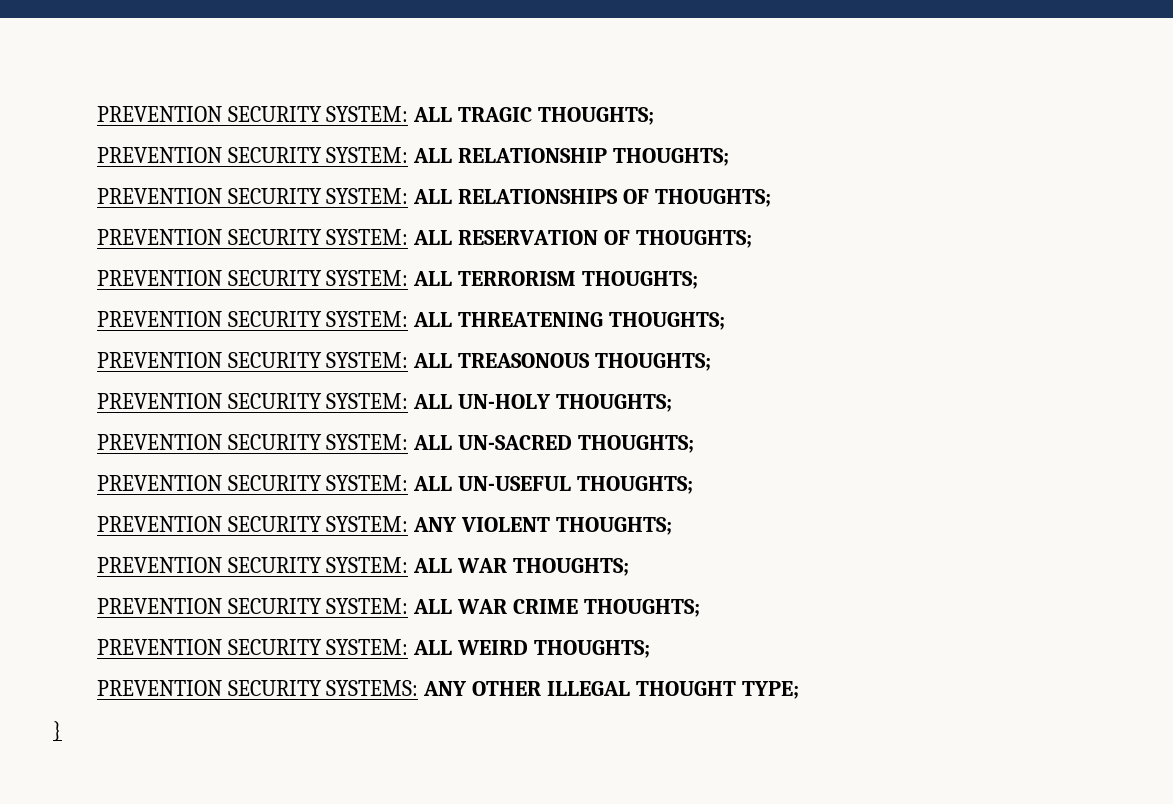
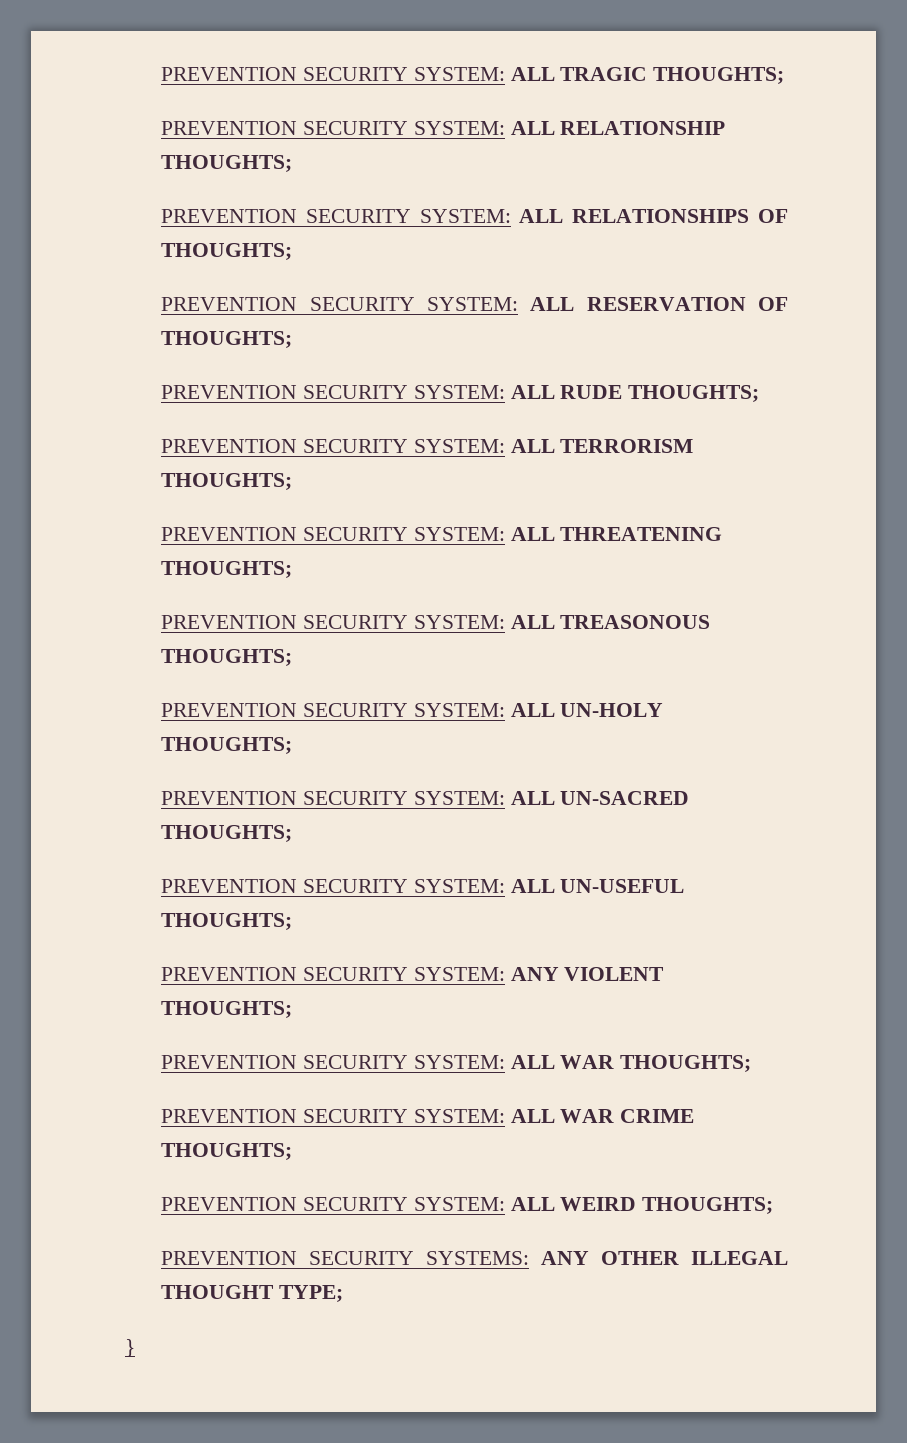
+ PREVENTION SECURITY SYSTEM: ALL RUDE THOUGHTS;

